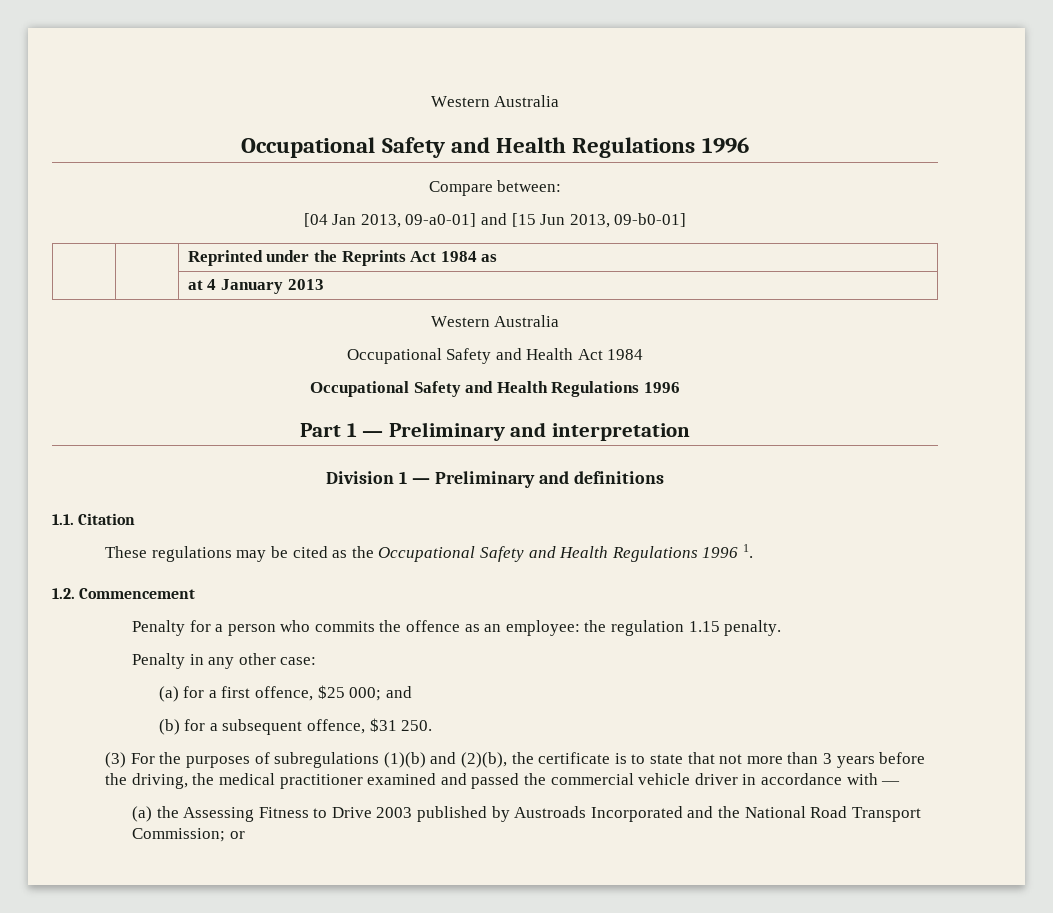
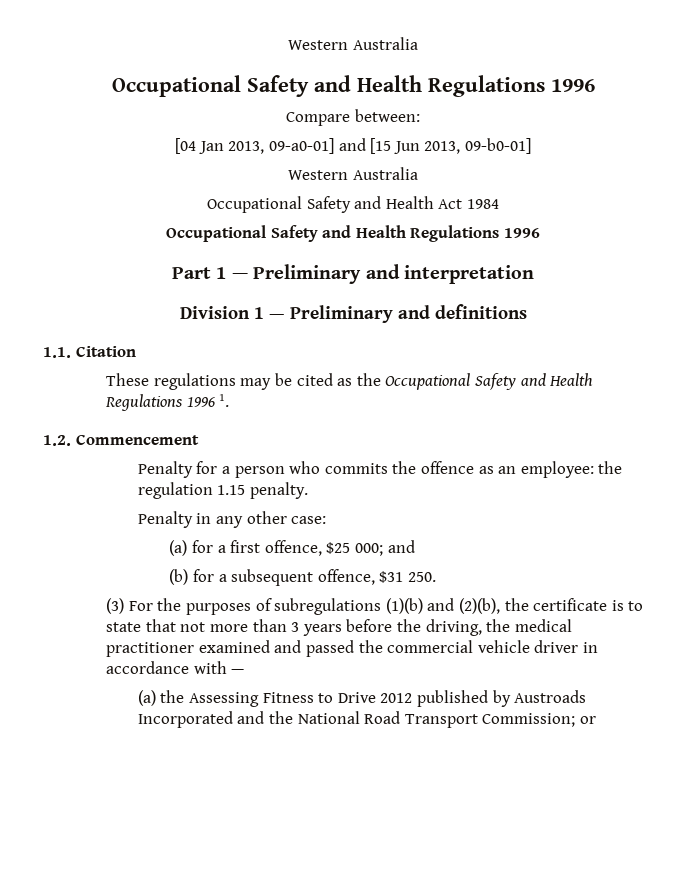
- | | Reprinted under the Reprints Act 1984 as
- | | at 4 January 2013
- (a) the Assessing Fitness to Drive 2003 published by Austroads Incorporated and the National Road Transport Commission; or
+ (a) the Assessing Fitness to Drive 2012 published by Austroads Incorporated and the National Road Transport Commission; or

